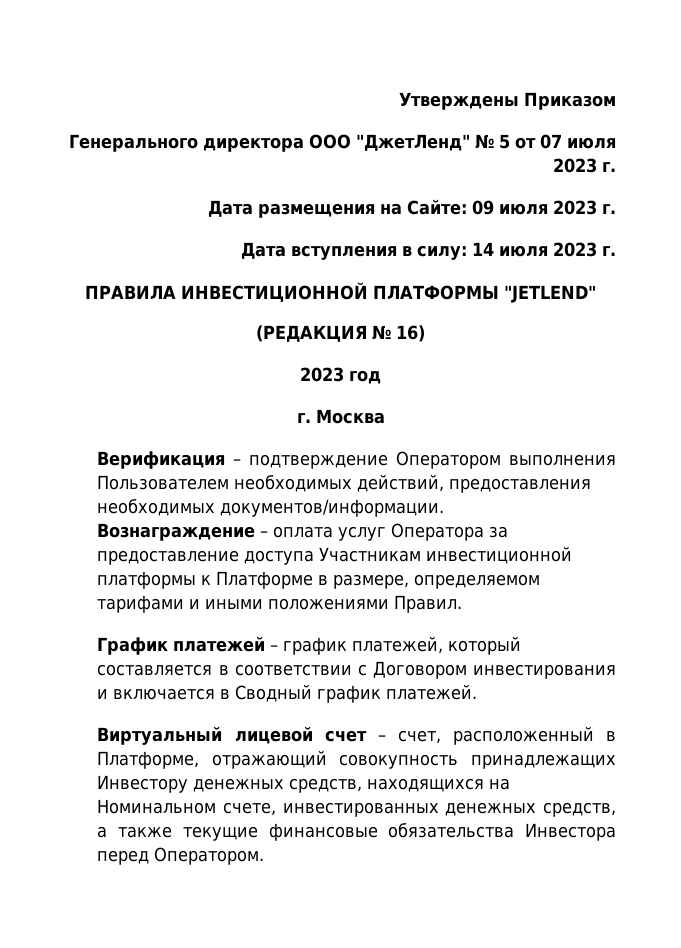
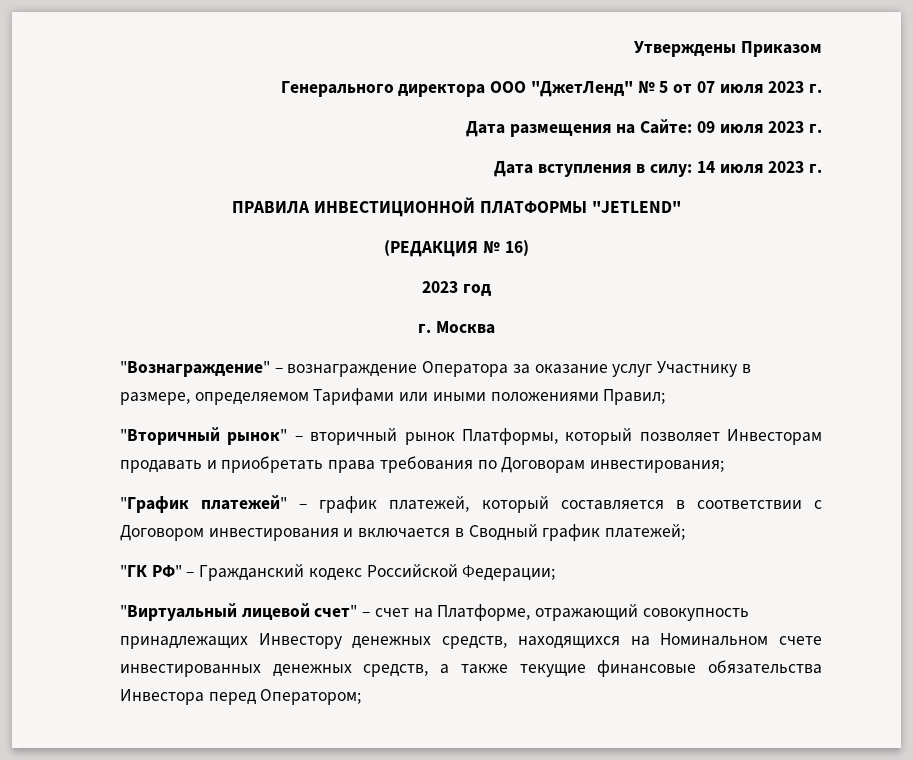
- Верификация – подтверждение Оператором выполнения Пользователем необходимых действий, предоставления необходимых документов/информации.
- Вознаграждение – оплата услуг Оператора за предоставление доступа Участникам инвестиционной платформы к Платформе в размере, определяемом тарифами и иными положениями Правил.
- График платежей – график платежей, который составляется в соответствии с Договором инвестирования и включается в Сводный график платежей.
- Виртуальный лицевой счет – счет, расположенный в Платформе, отражающий совокупность принадлежащих Инвестору денежных средств, находящихся на Номинальном счете, инвестированных денежных средств, а также текущие финансовые обязательства Инвестора перед Оператором.
+ "Вознаграждение" – вознаграждение Оператора за оказание услуг Участнику в размере, определяемом Тарифами или иными положениями Правил;
+ "Вторичный рынок" – вторичный рынок Платформы, который позволяет Инвесторам продавать и приобретать права требования по Договорам инвестирования;
+ "График платежей" – график платежей, который составляется в соответствии с Договором инвестирования и включается в Сводный график платежей;
+ "ГК РФ" – Гражданский кодекс Российской Федерации;
+ "Виртуальный лицевой счет" – счет на Платформе, отражающий совокупность принадлежащих Инвестору денежных средств, находящихся на Номинальном счете инвестированных денежных средств, а также текущие финансовые обязательства Инвестора перед Оператором;

